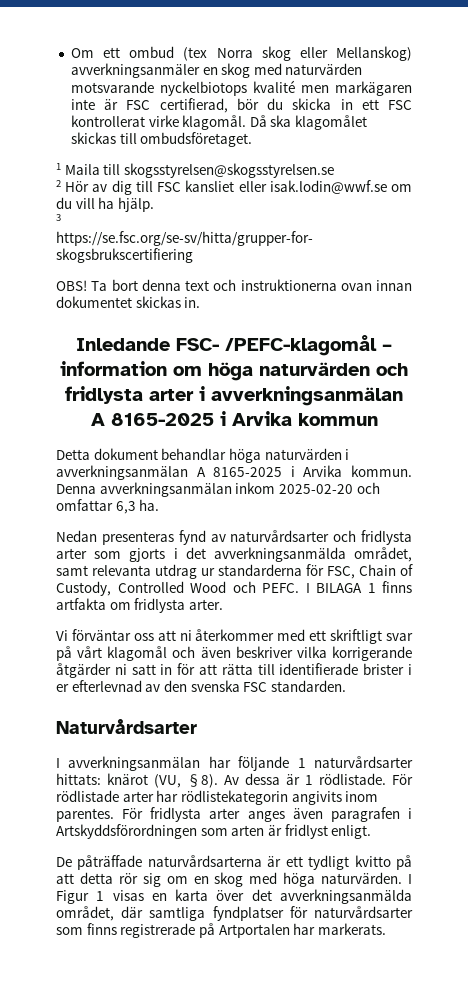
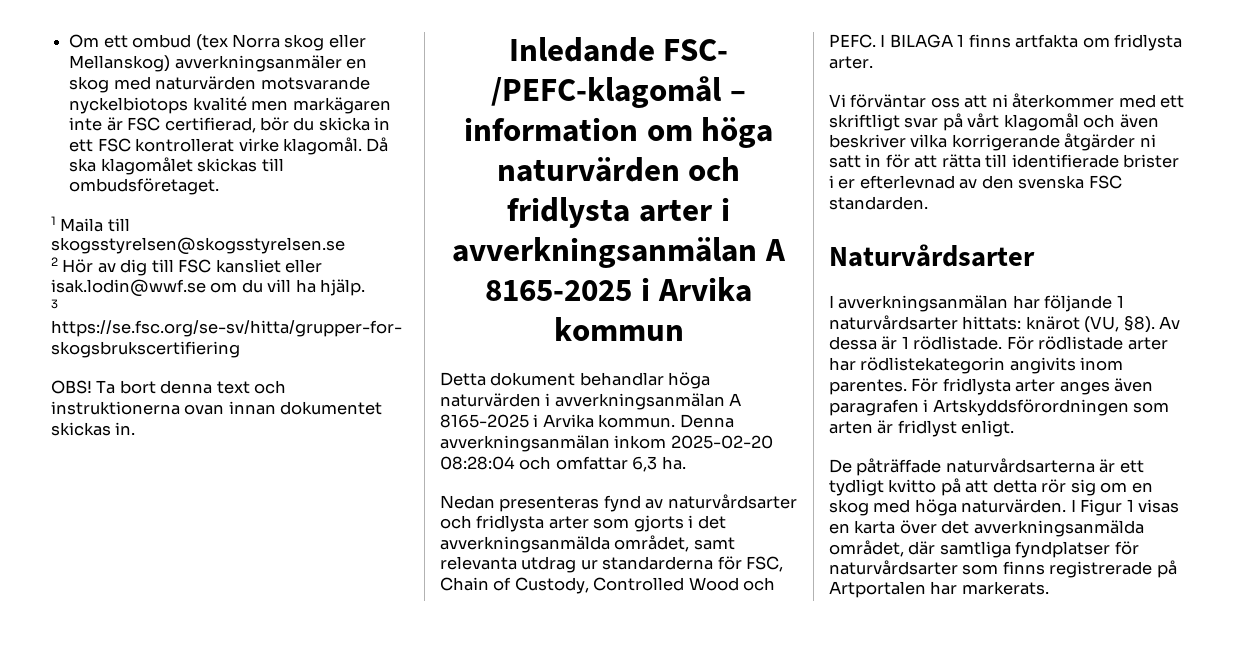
- Denna avverkningsanmälan inkom 2025-02-20 och omfattar 6,3 ha.
+ Denna avverkningsanmälan inkom 2025-02-20 08:28:04 och omfattar 6,3 ha.

